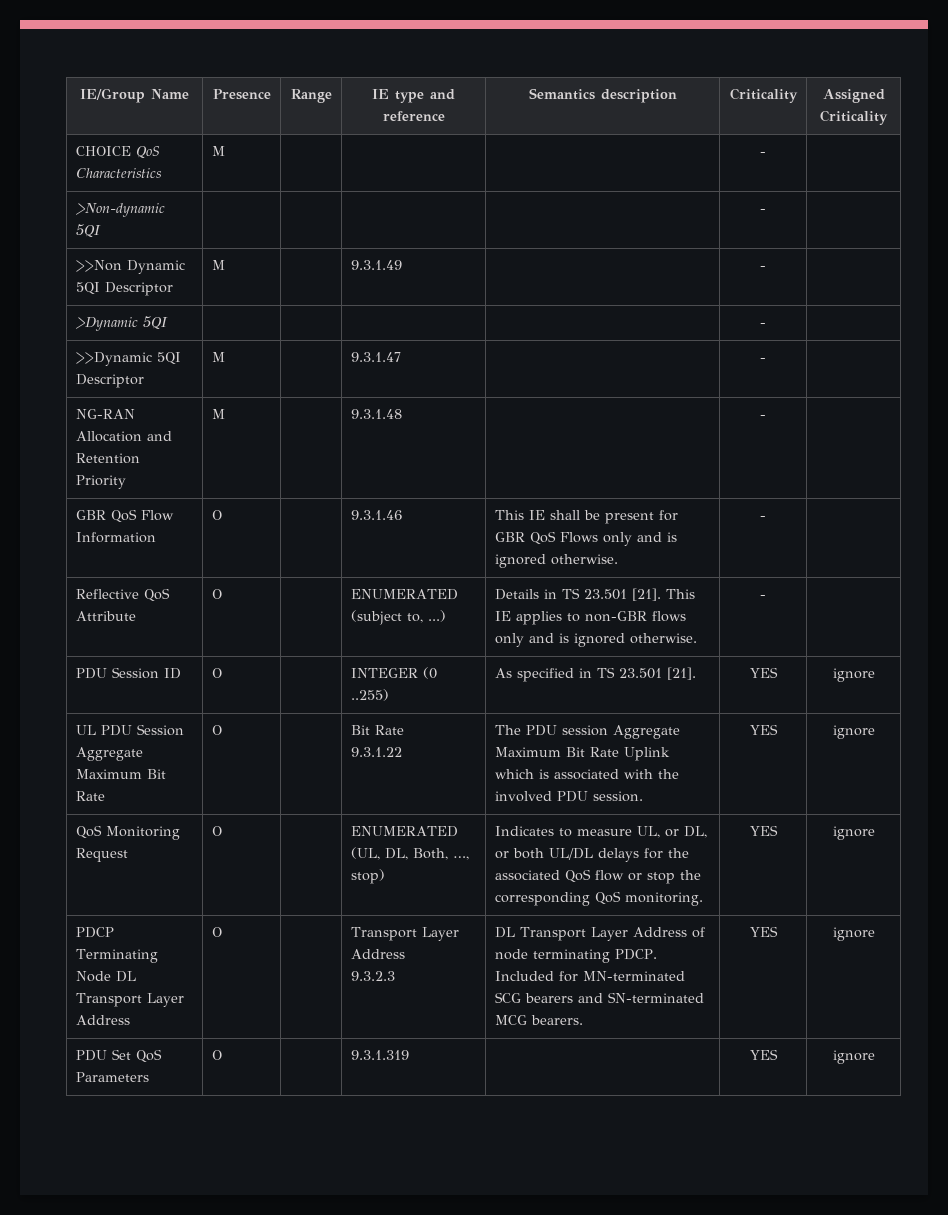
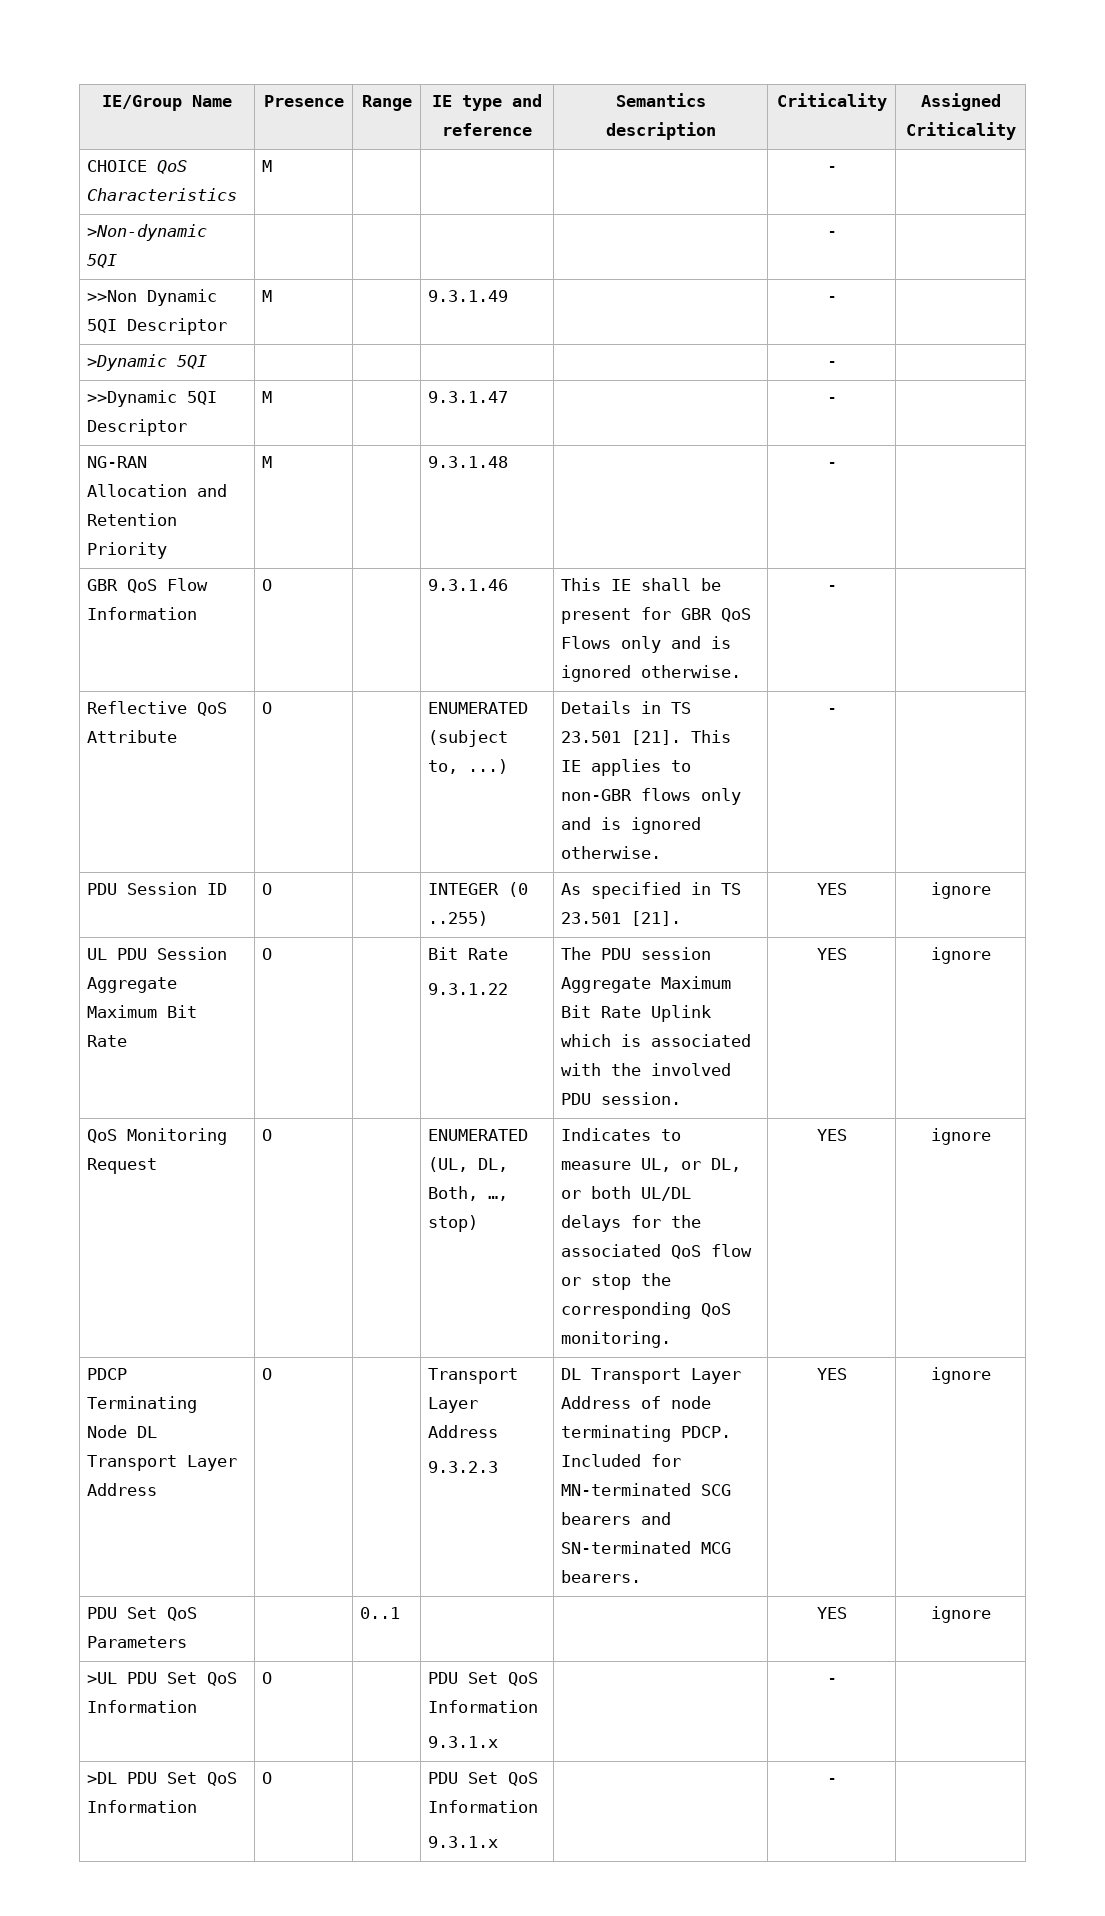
- PDU Set QoS Parameters | O | | 9.3.1.319 | | YES | ignore
+ PDU Set QoS Parameters | | 0..1 | | | YES | ignore
+ >UL PDU Set QoS Information | O | | PDU Set QoS Information
+ 9.3.1.x | | - |
+ >DL PDU Set QoS Information | O | | PDU Set QoS Information
+ 9.3.1.x | | - |

